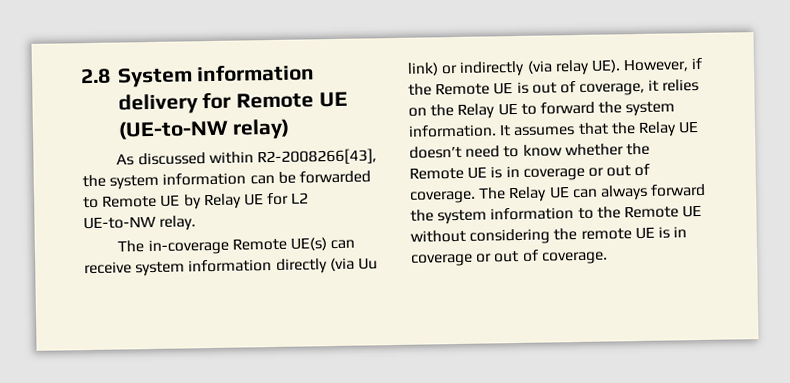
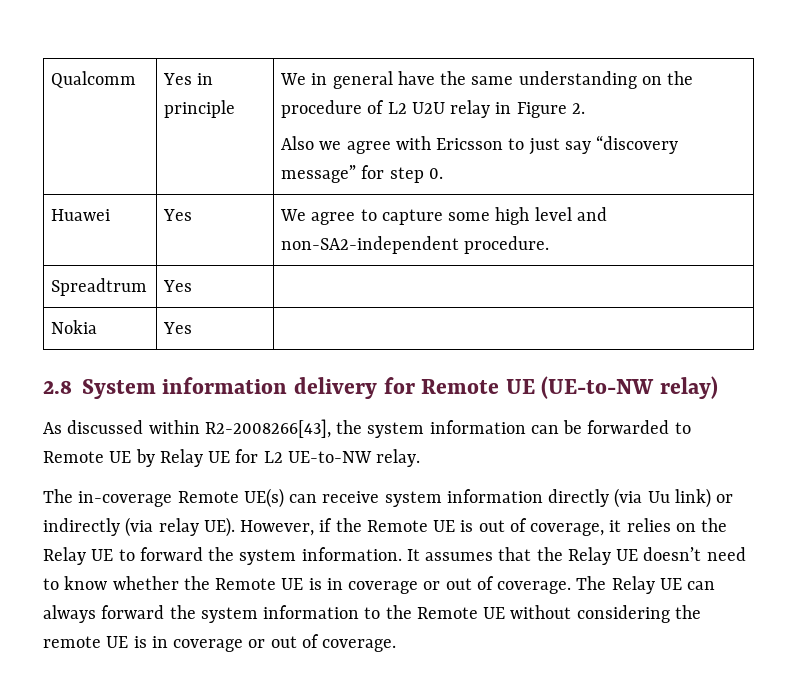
+ Qualcomm | Yes in principle | We in general have the same understanding on the procedure of L2 U2U relay in Figure 2.
+ Also we agree with Ericsson to just say “discovery message” for step 0.
+ Huawei | Yes | We agree to capture some high level and non-SA2-independent procedure.
+ Spreadtrum | Yes |
+ Nokia | Yes |

